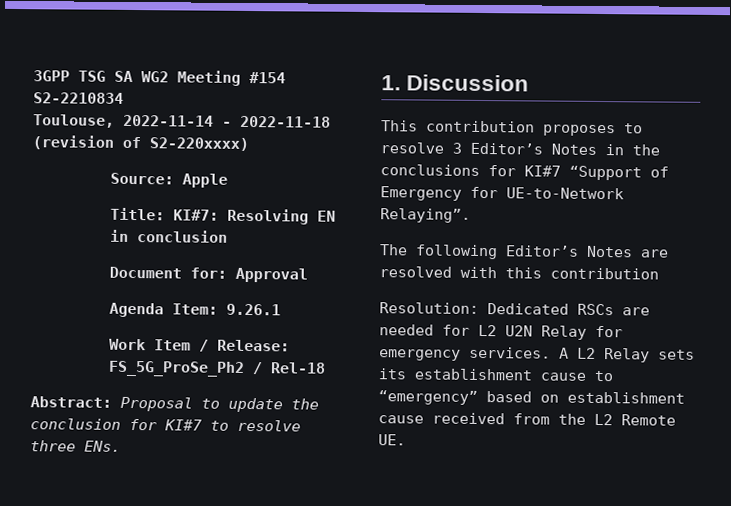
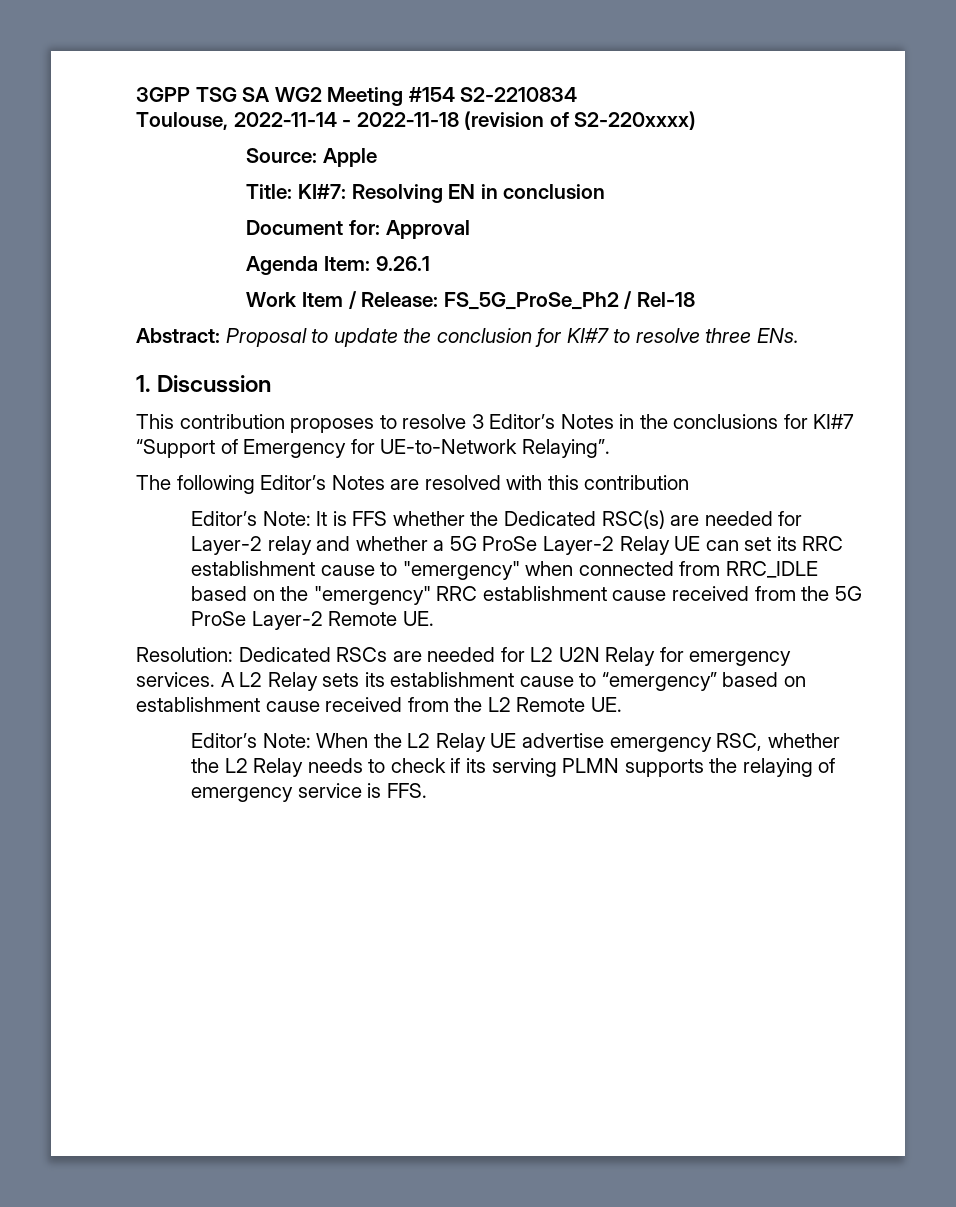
+ Editor’s Note: It is FFS whether the Dedicated RSC(s) are needed for Layer-2 relay and whether a 5G ProSe Layer-2 Relay UE can set its RRC establishment cause to "emergency" when connected from RRC_IDLE based on the "emergency" RRC establishment cause received from the 5G ProSe Layer-2 Remote UE.
+ Editor’s Note: When the L2 Relay UE advertise emergency RSC, whether the L2 Relay needs to check if its serving PLMN supports the relaying of emergency service is FFS.

